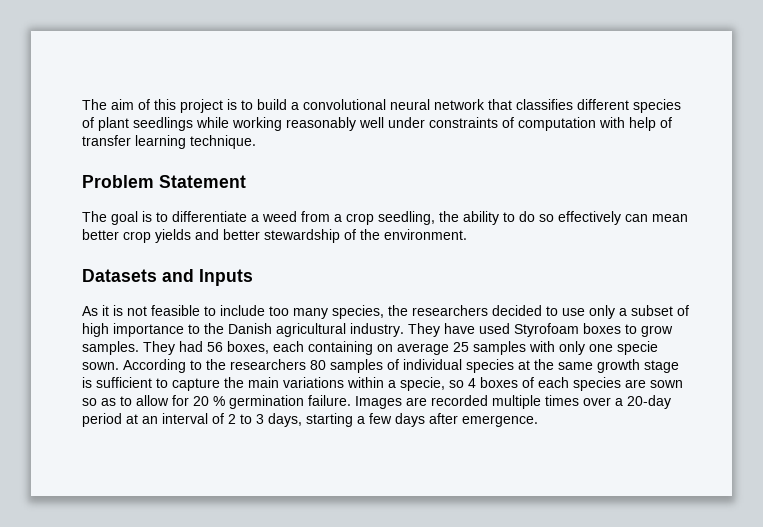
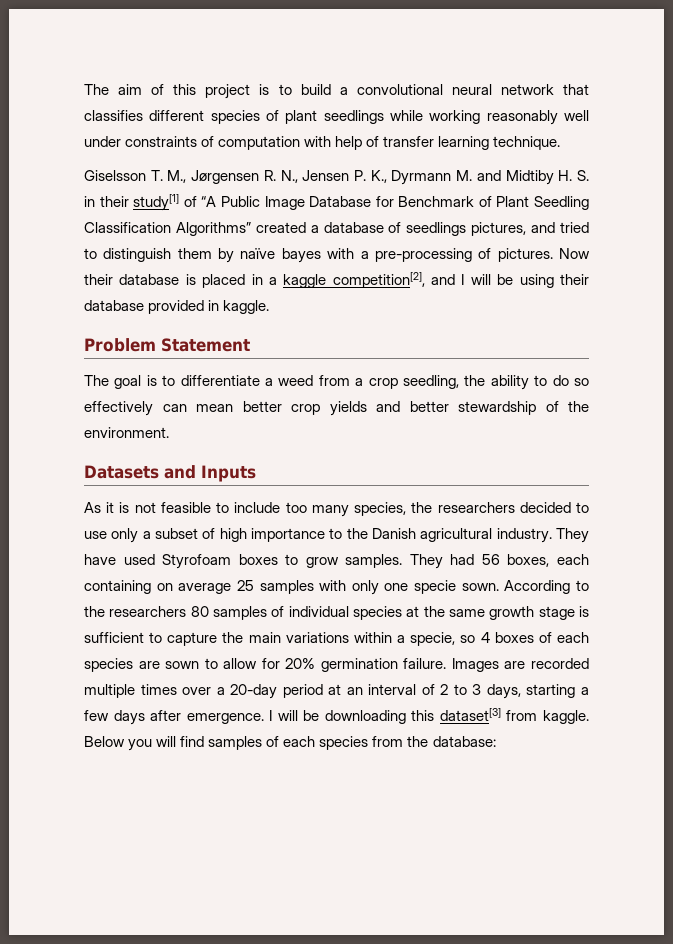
+ Giselsson T. M., Jørgensen R. N., Jensen P. K., Dyrmann M. and Midtiby H. S. in their study[1] of “A Public Image Database for Benchmark of Plant Seedling Classification Algorithms” created a database of seedlings pictures, and tried to distinguish them by naïve bayes with a pre-processing of pictures. Now their database is placed in a kaggle competition[2], and I will be using their database provided in kaggle.
- According to the researchers 80 samples of individual species at the same growth stage is sufficient to capture the main variations within a specie, so 4 boxes of each species are sown so as to allow for 20 % germination failure.
+ According to the researchers 80 samples of individual species at the same growth stage is sufficient to capture the main variations within a specie, so 4 boxes of each species are sown to allow for 20% germination failure.
+ I will be downloading this dataset[3] from kaggle. Below you will find samples of each species from the database:

